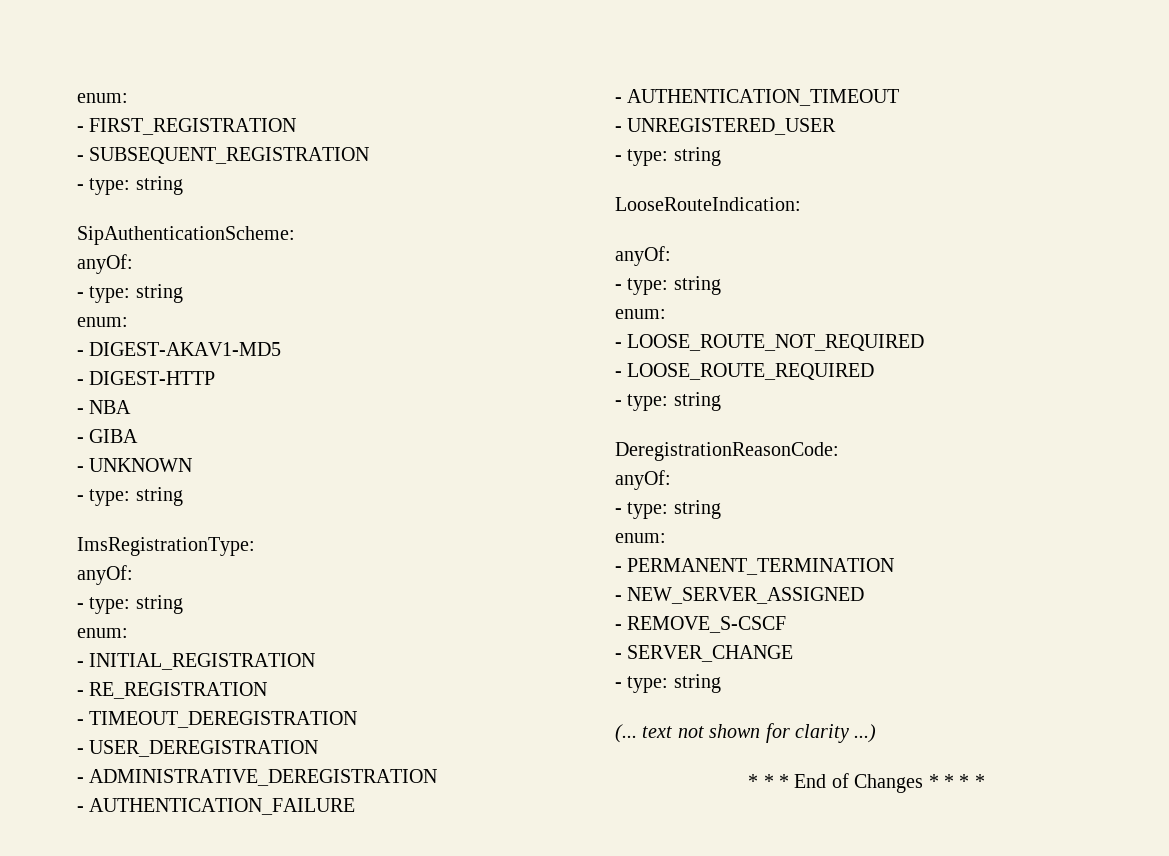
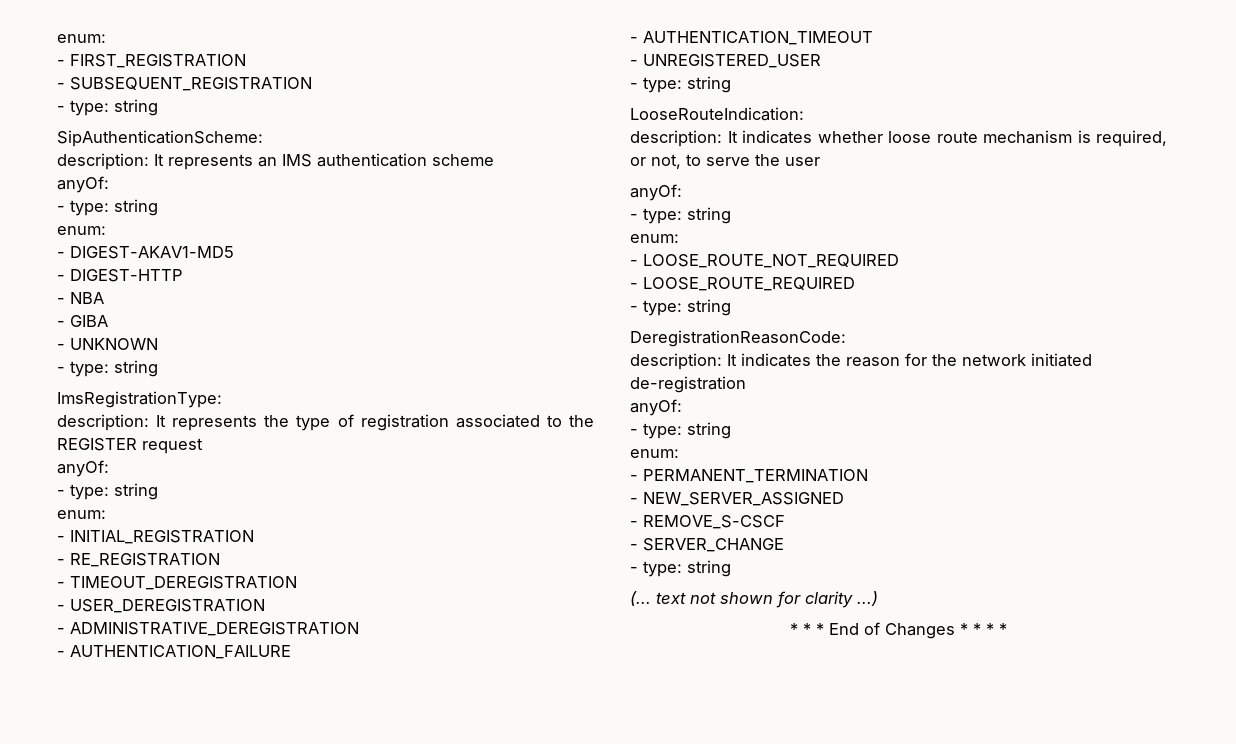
+ description: It represents an IMS authentication scheme
+ description: It represents the type of registration associated to the REGISTER request
+ description: It indicates whether loose route mechanism is required, or not, to serve the user
+ description: It indicates the reason for the network initiated de-registration

